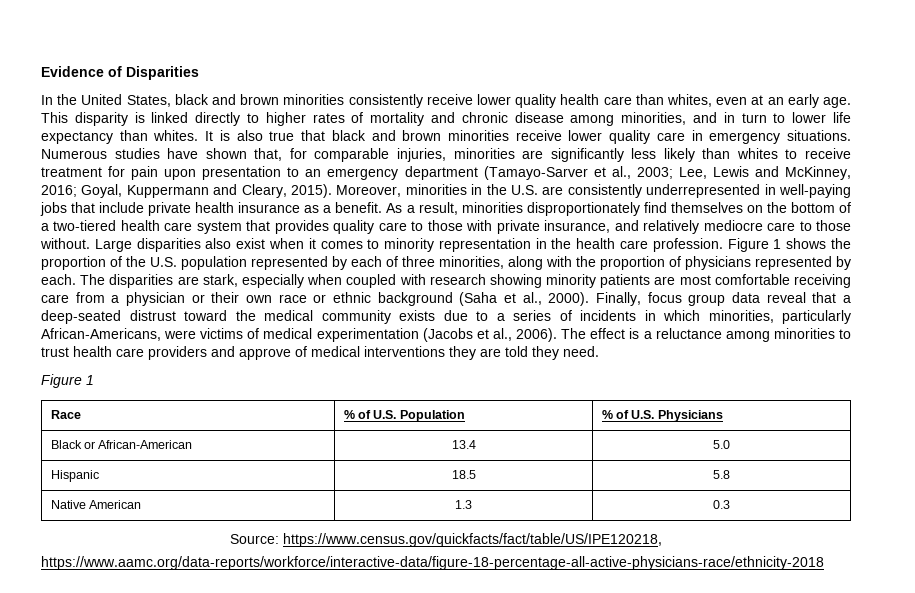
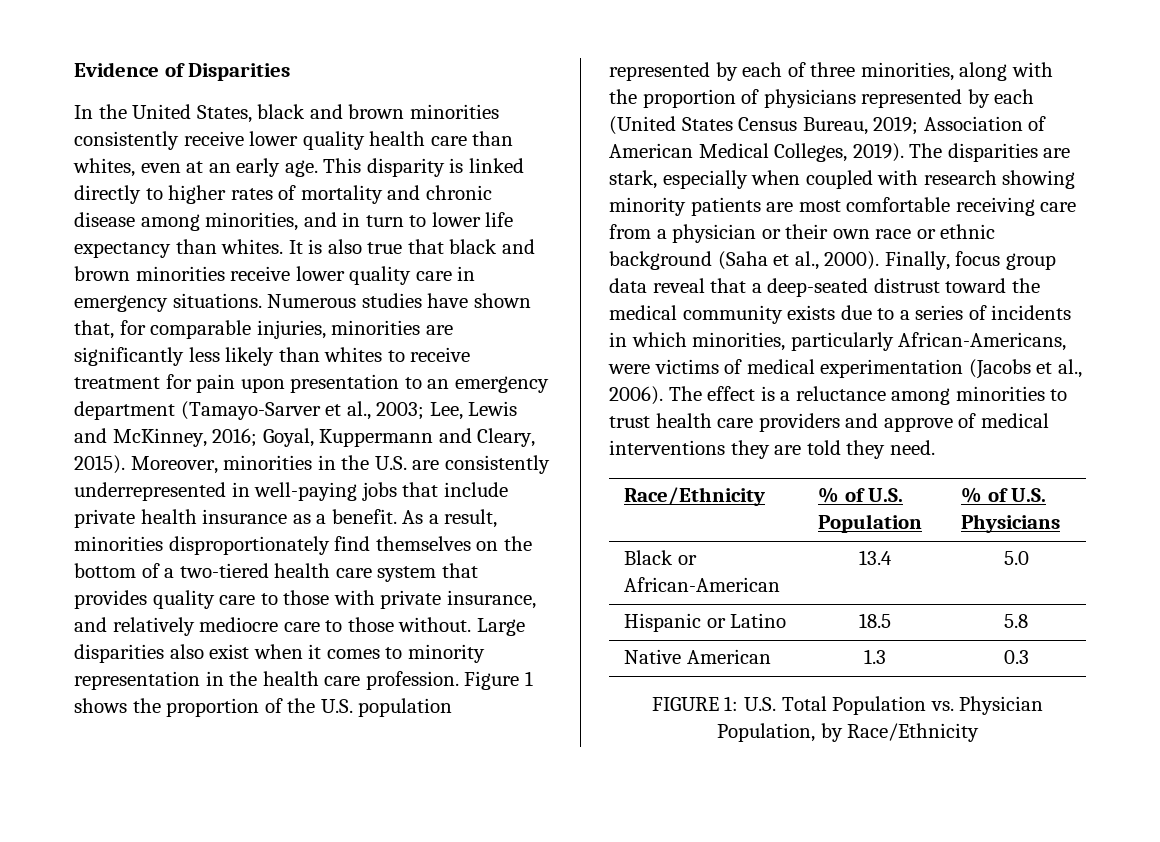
- Figure 1 shows the proportion of the U.S. population represented by each of three minorities, along with the proportion of physicians represented by each.
+ Figure 1 shows the proportion of the U.S. population represented by each of three minorities, along with the proportion of physicians represented by each (United States Census Bureau, 2019; Association of American Medical Colleges, 2019).
  The effect is a reluctance among minorities to trust health care providers and approve of medical interventions they are told they need.
- Figure 1
- Race | % of U.S. Population | % of U.S. Physicians
+ Race/Ethnicity | % of U.S. Population | % of U.S. Physicians
- Hispanic | 18.5 | 5.8
+ Hispanic or Latino | 18.5 | 5.8
- Source: https://www.census.gov/quickfacts/fact/table/US/IPE120218,
- https://www.aamc.org/data-reports/workforce/interactive-data/figure-18-percentage-all-active-physicians-race/ethnicity-2018
+ FIGURE 1: U.S. Total Population vs. Physician Population, by Race/Ethnicity

